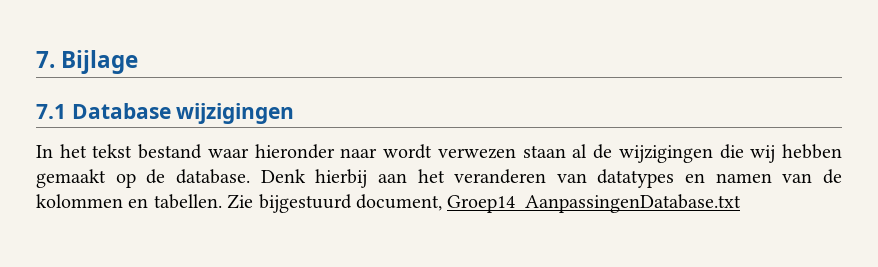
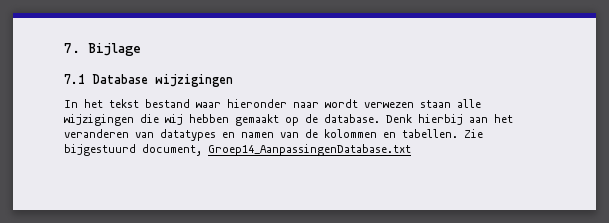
- In het tekst bestand waar hieronder naar wordt verwezen staan al de wijzigingen die wij hebben gemaakt op de database.
+ In het tekst bestand waar hieronder naar wordt verwezen staan alle wijzigingen die wij hebben gemaakt op de database.

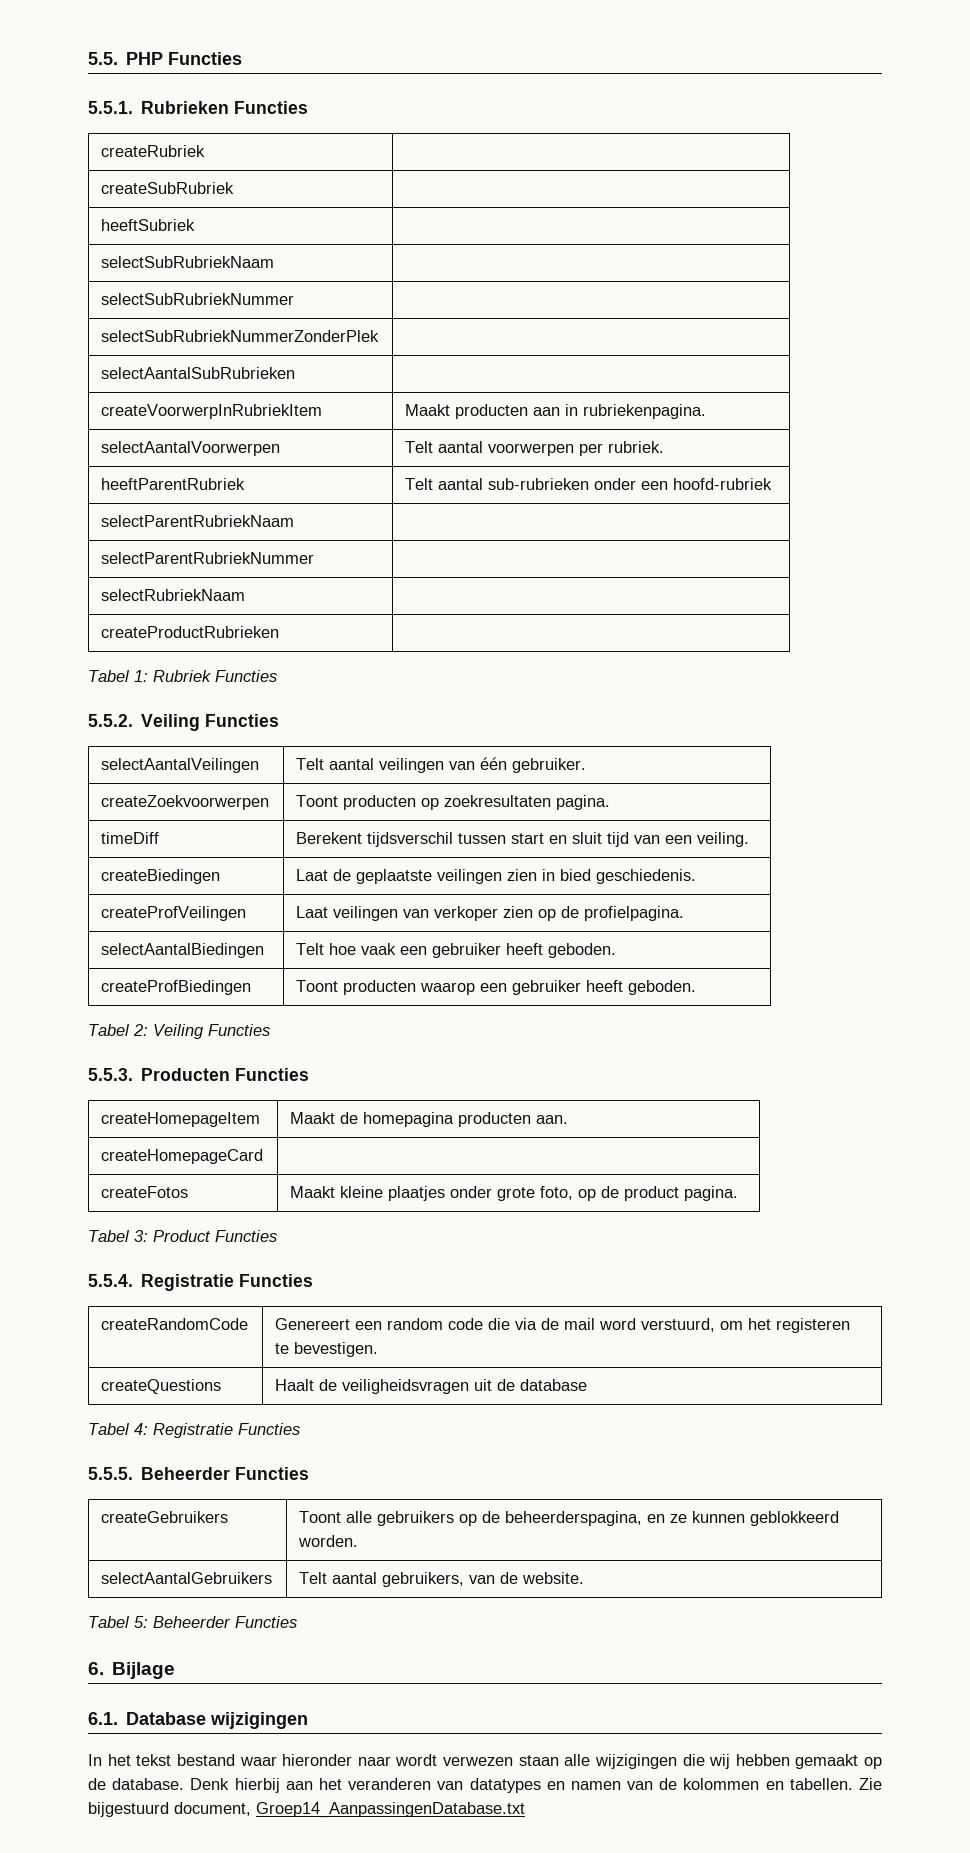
- 7. Bijlage
+ 5.5. PHP Functies
+ 5.5.1. Rubrieken Functies
+ createRubriek |
+ createSubRubriek |
+ heeftSubriek |
+ selectSubRubriekNaam |
+ selectSubRubriekNummer |
+ selectSubRubriekNummerZonderPlek |
+ selectAantalSubRubrieken |
+ createVoorwerpInRubriekItem | Maakt producten aan in rubriekenpagina.
+ selectAantalVoorwerpen | Telt aantal voorwerpen per rubriek.
+ heeftParentRubriek | Telt aantal sub-rubrieken onder een hoofd-rubriek
+ selectParentRubriekNaam |
+ selectParentRubriekNummer |
+ selectRubriekNaam |
+ createProductRubrieken |
+ Tabel 1: Rubriek Functies
+ 5.5.2. Veiling Functies
+ selectAantalVeilingen | Telt aantal veilingen van één gebruiker.
+ createZoekvoorwerpen | Toont producten op zoekresultaten pagina.
+ timeDiff | Berekent tijdsverschil tussen start en sluit tijd van een veiling.
+ createBiedingen | Laat de geplaatste veilingen zien in bied geschiedenis.
+ createProfVeilingen | Laat veilingen van verkoper zien op de profielpagina.
+ selectAantalBiedingen | Telt hoe vaak een gebruiker heeft geboden.
+ createProfBiedingen | Toont producten waarop een gebruiker heeft geboden.
+ Tabel 2: Veiling Functies
+ 5.5.3. Producten Functies
+ createHomepageItem | Maakt de homepagina producten aan.
+ createHomepageCard |
+ createFotos | Maakt kleine plaatjes onder grote foto, op de product pagina.
+ Tabel 3: Product Functies
+ 5.5.4. Registratie Functies
+ createRandomCode | Genereert een random code die via de mail word verstuurd, om het registeren te bevestigen.
+ createQuestions | Haalt de veiligheidsvragen uit de database
+ Tabel 4: Registratie Functies
+ 5.5.5. Beheerder Functies
+ createGebruikers | Toont alle gebruikers op de beheerderspagina, en ze kunnen geblokkeerd worden.
+ selectAantalGebruikers | Telt aantal gebruikers, van de website.
+ Tabel 5: Beheerder Functies
+ 6. Bijlage
- 7.1 Database wijzigingen
+ 6.1. Database wijzigingen

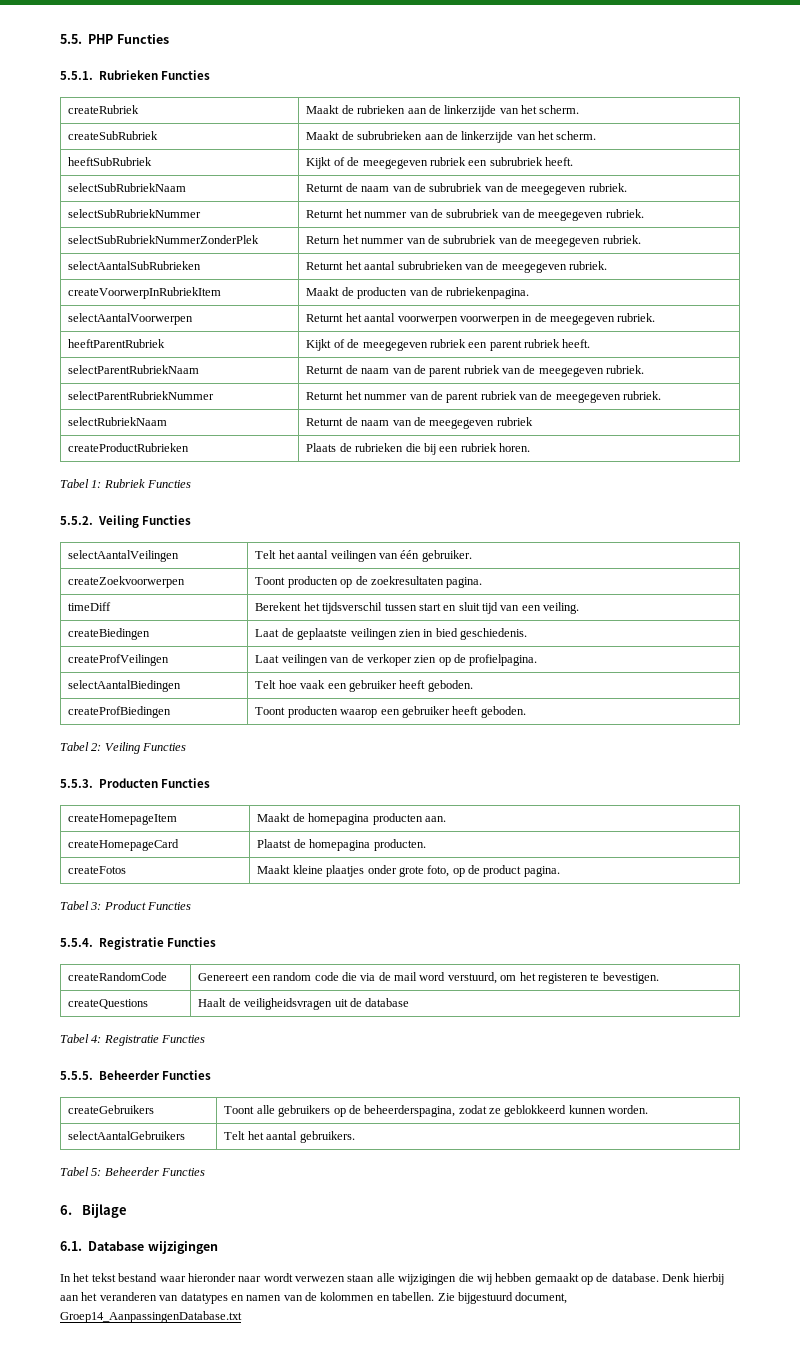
- createRubriek |
- createSubRubriek |
- heeftSubriek |
- selectSubRubriekNaam |
- selectSubRubriekNummer |
- selectSubRubriekNummerZonderPlek |
- selectAantalSubRubrieken |
- createVoorwerpInRubriekItem | Maakt producten aan in rubriekenpagina.
- selectAantalVoorwerpen | Telt aantal voorwerpen per rubriek.
- heeftParentRubriek | Telt aantal sub-rubrieken onder een hoofd-rubriek
- selectParentRubriekNaam |
- selectParentRubriekNummer |
- selectRubriekNaam |
- createProductRubrieken |
+ createRubriek | Maakt de rubrieken aan de linkerzijde van het scherm.
+ createSubRubriek | Maakt de subrubrieken aan de linkerzijde van het scherm.
+ heeftSubRubriek | Kijkt of de meegegeven rubriek een subrubriek heeft.
+ selectSubRubriekNaam | Returnt de naam van de subrubriek van de meegegeven rubriek.
+ selectSubRubriekNummer | Returnt het nummer van de subrubriek van de meegegeven rubriek.
+ selectSubRubriekNummerZonderPlek | Return het nummer van de subrubriek van de meegegeven rubriek.
+ selectAantalSubRubrieken | Returnt het aantal subrubrieken van de meegegeven rubriek.
+ createVoorwerpInRubriekItem | Maakt de producten van de rubriekenpagina.
+ selectAantalVoorwerpen | Returnt het aantal voorwerpen voorwerpen in de meegegeven rubriek.
+ heeftParentRubriek | Kijkt of de meegegeven rubriek een parent rubriek heeft.
+ selectParentRubriekNaam | Returnt de naam van de parent rubriek van de meegegeven rubriek.
+ selectParentRubriekNummer | Returnt het nummer van de parent rubriek van de meegegeven rubriek.
+ selectRubriekNaam | Returnt de naam van de meegegeven rubriek
+ createProductRubrieken | Plaats de rubrieken die bij een rubriek horen.
- selectAantalVeilingen | Telt aantal veilingen van één gebruiker.
+ selectAantalVeilingen | Telt het aantal veilingen van één gebruiker.
- createZoekvoorwerpen | Toont producten op zoekresultaten pagina.
+ createZoekvoorwerpen | Toont producten op de zoekresultaten pagina.
- timeDiff | Berekent tijdsverschil tussen start en sluit tijd van een veiling.
+ timeDiff | Berekent het tijdsverschil tussen start en sluit tijd van een veiling.
- createProfVeilingen | Laat veilingen van verkoper zien op de profielpagina.
+ createProfVeilingen | Laat veilingen van de verkoper zien op de profielpagina.
- createHomepageCard |
+ createHomepageCard | Plaatst de homepagina producten.
- createGebruikers | Toont alle gebruikers op de beheerderspagina, en ze kunnen geblokkeerd worden.
+ createGebruikers | Toont alle gebruikers op de beheerderspagina, zodat ze geblokkeerd kunnen worden.
- selectAantalGebruikers | Telt aantal gebruikers, van de website.
+ selectAantalGebruikers | Telt het aantal gebruikers.

